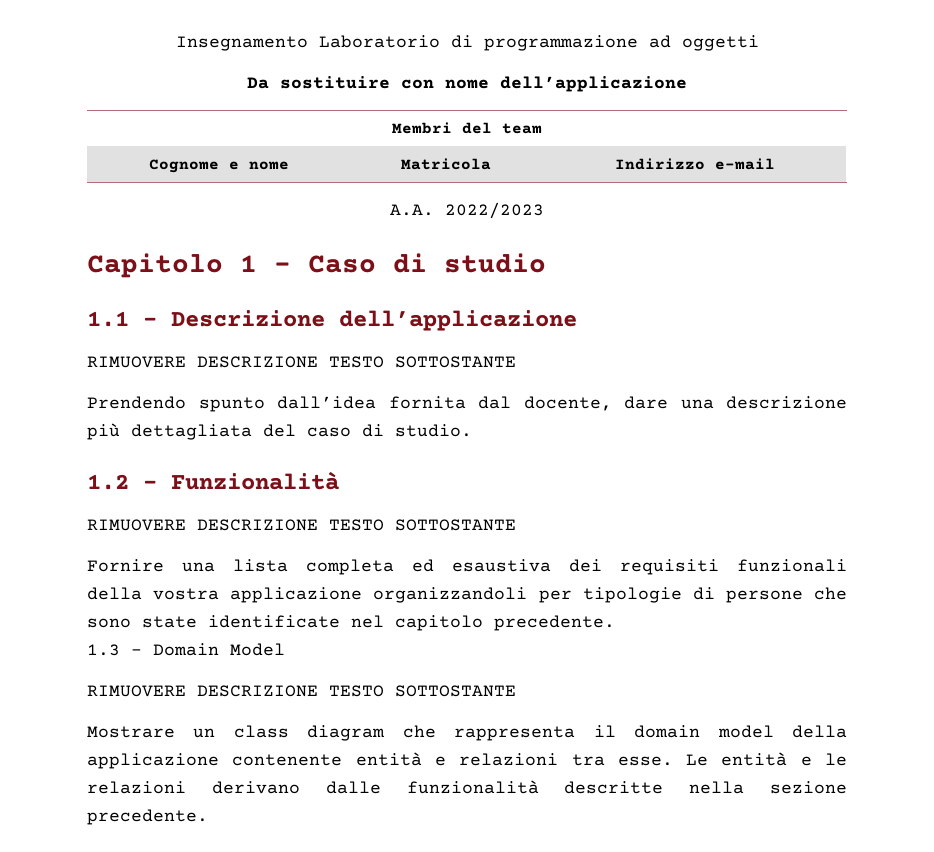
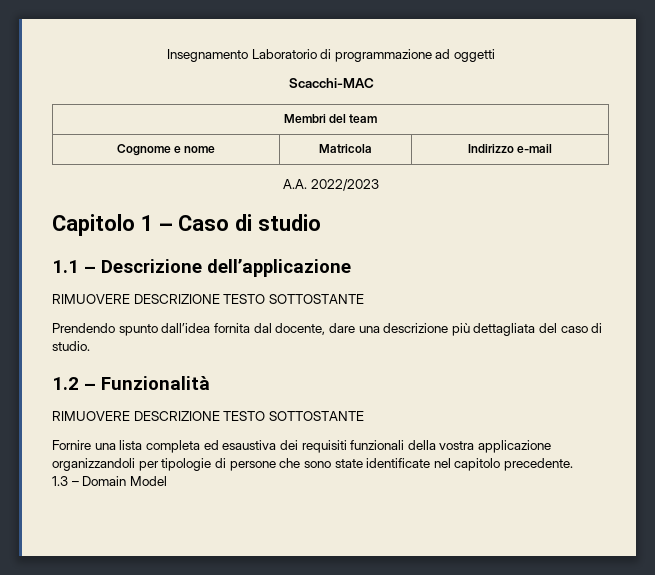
- Da sostituire con nome dell’applicazione
+ Scacchi-MAC
  1.3 – Domain Model
- RIMUOVERE DESCRIZIONE TESTO SOTTOSTANTE
- Mostrare un class diagram che rappresenta il domain model della applicazione contenente entità e relazioni tra esse. Le entità e le relazioni derivano dalle funzionalità descritte nella sezione precedente.

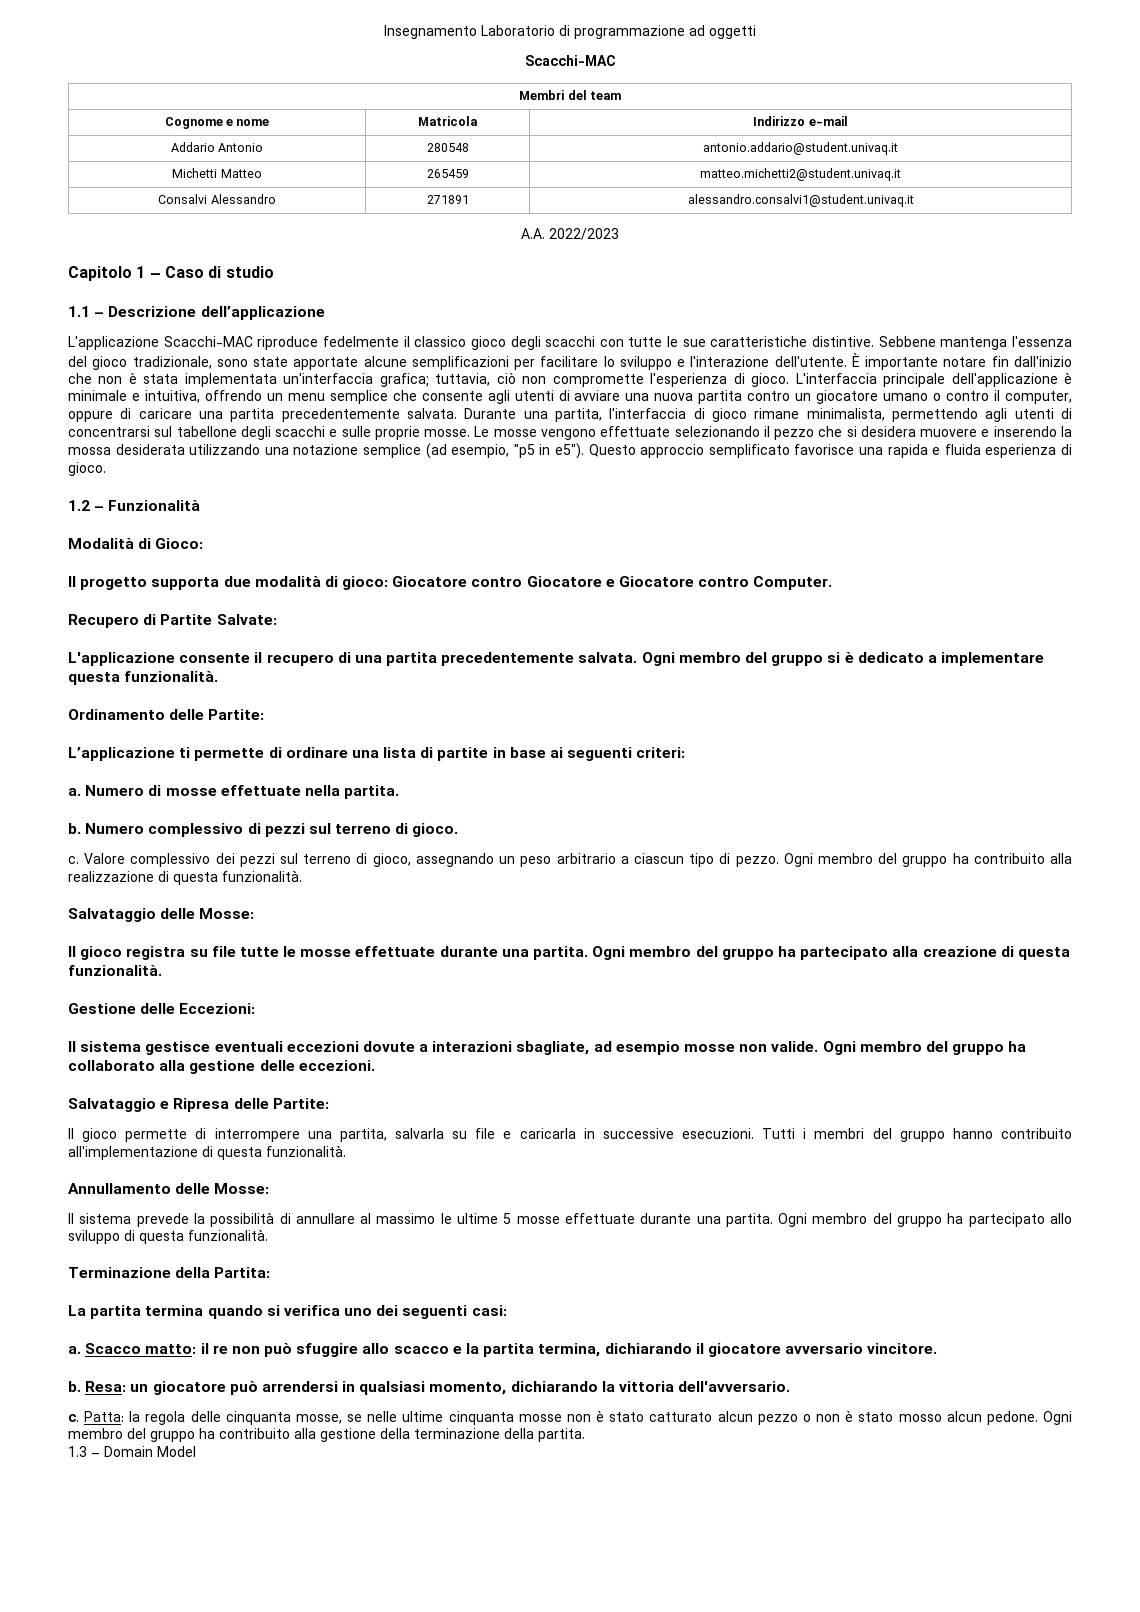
+ Addario Antonio | 280548 | antonio.addario@student.univaq.it
+ Michetti Matteo | 265459 | matteo.michetti2@student.univaq.it
+ Consalvi Alessandro | 271891 | alessandro.consalvi1@student.univaq.it
  1.1 – Descrizione dell’applicazione
- RIMUOVERE DESCRIZIONE TESTO SOTTOSTANTE
- Prendendo spunto dall’idea fornita dal docente, dare una descrizione più dettagliata del caso di studio.
+ L'applicazione Scacchi-MAC riproduce fedelmente il classico gioco degli scacchi con tutte le sue caratteristiche distintive. Sebbene mantenga l'essenza del gioco tradizionale, sono state apportate alcune semplificazioni per facilitare lo sviluppo e l'interazione dell'utente. È importante notare fin dall'inizio che non è stata implementata un'interfaccia grafica; tuttavia, ciò non compromette l'esperienza di gioco. L'interfaccia principale dell'applicazione è minimale e intuitiva, offrendo un menu semplice che consente agli utenti di avviare una nuova partita contro un giocatore umano o contro il computer, oppure di caricare una partita precedentemente salvata. Durante una partita, l'interfaccia di gioco rimane minimalista, permettendo agli utenti di concentrarsi sul tabellone degli scacchi e sulle proprie mosse. Le mosse vengono effettuate selezionando il pezzo che si desidera muovere e inserendo la mossa desiderata utilizzando una notazione semplice (ad esempio, "p5 in e5"). Questo approccio semplificato favorisce una rapida e fluida esperienza di gioco.
  1.2 – Funzionalità
- RIMUOVERE DESCRIZIONE TESTO SOTTOSTANTE
- Fornire una lista completa ed esaustiva dei requisiti funzionali della vostra applicazione organizzandoli per tipologie di persone che sono state identificate nel capitolo precedente.
+ Modalità di Gioco:
+ Il progetto supporta due modalità di gioco: Giocatore contro Giocatore e Giocatore contro Computer.
+ Recupero di Partite Salvate:
+ L'applicazione consente il recupero di una partita precedentemente salvata. Ogni membro del gruppo si è dedicato a implementare questa funzionalità.
+ Ordinamento delle Partite:
+ L’applicazione ti permette di ordinare una lista di partite in base ai seguenti criteri:
+ a. Numero di mosse effettuate nella partita.
+ b. Numero complessivo di pezzi sul terreno di gioco.
+ c. Valore complessivo dei pezzi sul terreno di gioco, assegnando un peso arbitrario a ciascun tipo di pezzo. Ogni membro del gruppo ha contribuito alla realizzazione di questa funzionalità.
+ Salvataggio delle Mosse:
+ Il gioco registra su file tutte le mosse effettuate durante una partita. Ogni membro del gruppo ha partecipato alla creazione di questa funzionalità.
+ Gestione delle Eccezioni:
+ Il sistema gestisce eventuali eccezioni dovute a interazioni sbagliate, ad esempio mosse non valide. Ogni membro del gruppo ha collaborato alla gestione delle eccezioni.
+ Salvataggio e Ripresa delle Partite:
+ Il gioco permette di interrompere una partita, salvarla su file e caricarla in successive esecuzioni. Tutti i membri del gruppo hanno contribuito all'implementazione di questa funzionalità.
+ Annullamento delle Mosse:
+ Il sistema prevede la possibilità di annullare al massimo le ultime 5 mosse effettuate durante una partita. Ogni membro del gruppo ha partecipato allo sviluppo di questa funzionalità.
+ Terminazione della Partita:
+ La partita termina quando si verifica uno dei seguenti casi:
+ a. Scacco matto: il re non può sfuggire allo scacco e la partita termina, dichiarando il giocatore avversario vincitore.
+ b. Resa: un giocatore può arrendersi in qualsiasi momento, dichiarando la vittoria dell'avversario.
+ c. Patta: la regola delle cinquanta mosse, se nelle ultime cinquanta mosse non è stato catturato alcun pezzo o non è stato mosso alcun pedone. Ogni membro del gruppo ha contribuito alla gestione della terminazione della partita.

